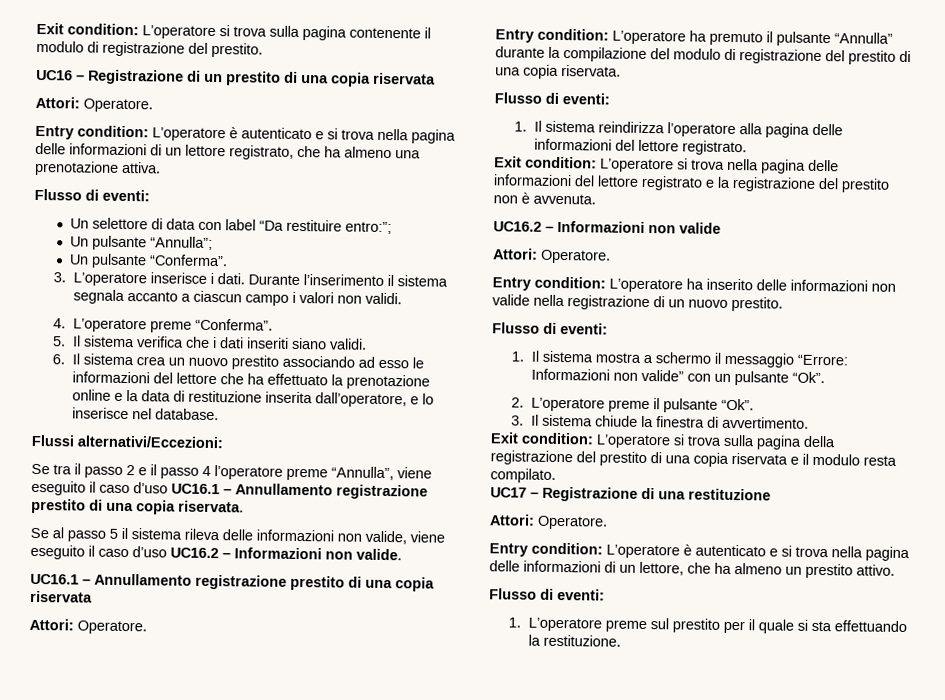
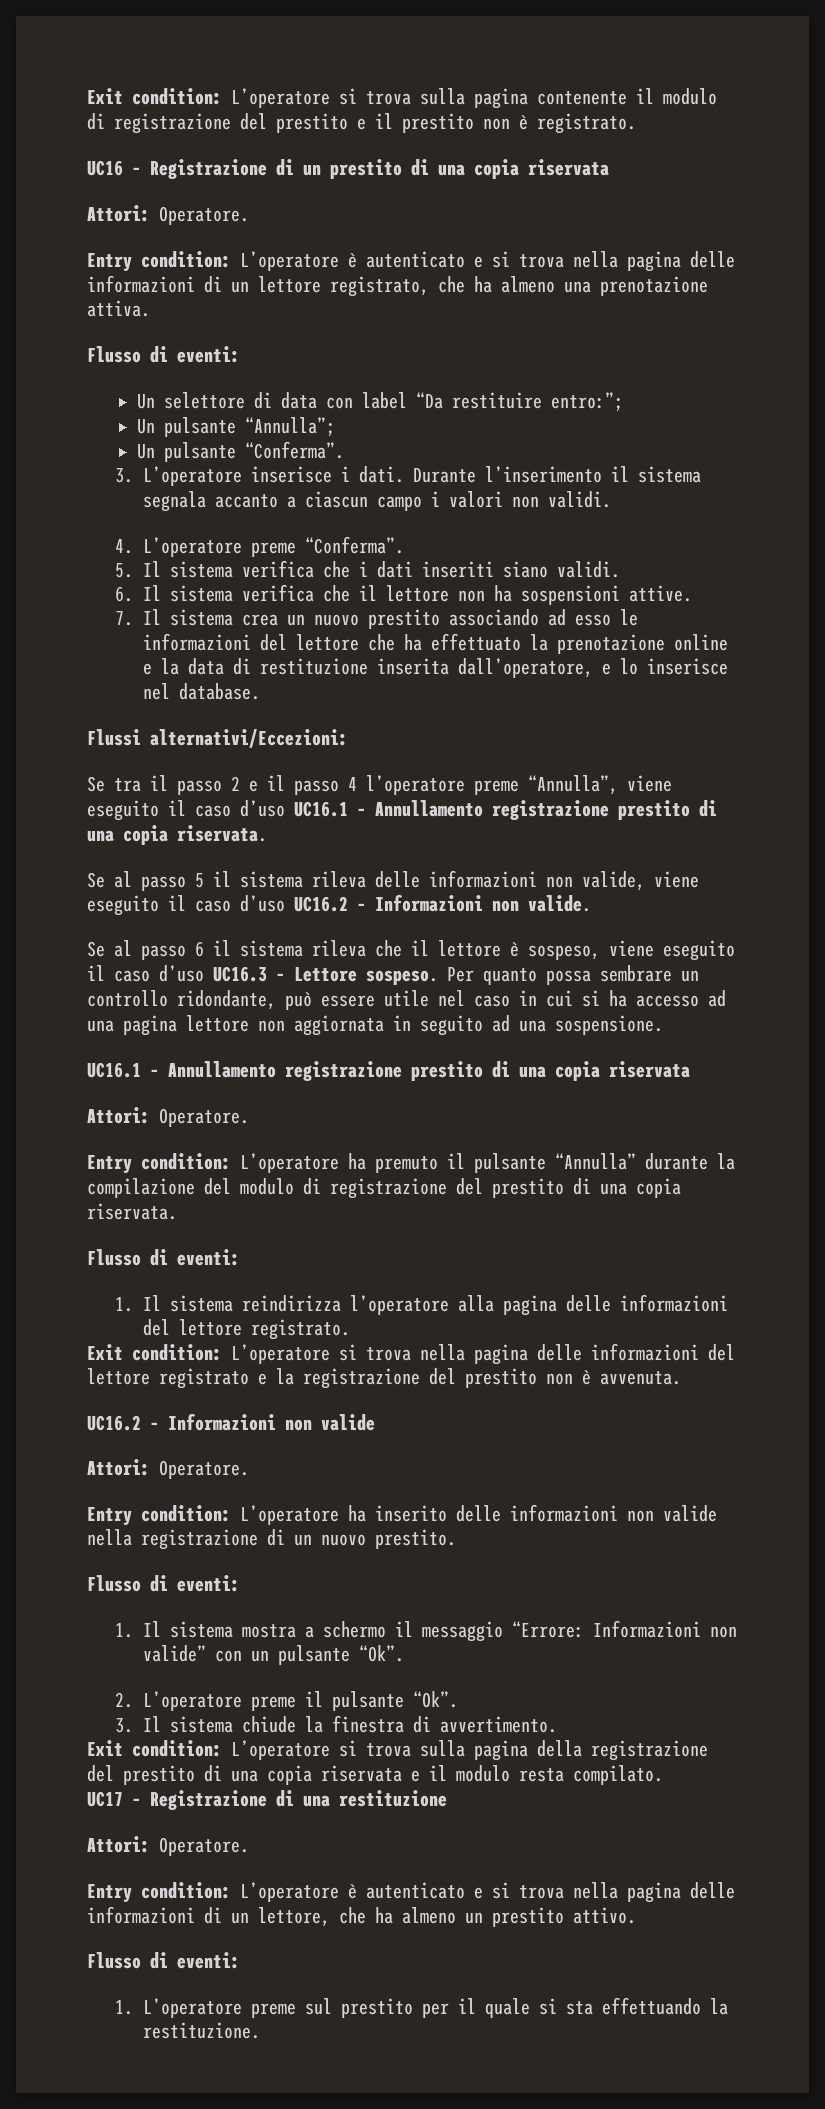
- Exit condition: L’operatore si trova sulla pagina contenente il modulo di registrazione del prestito.
+ Exit condition: L’operatore si trova sulla pagina contenente il modulo di registrazione del prestito e il prestito non è registrato.
- 6. Il sistema crea un nuovo prestito associando ad esso le informazioni del lettore che ha effettuato la prenotazione online e la data di restituzione inserita dall’operatore, e lo inserisce nel database.
+ 6. Il sistema verifica che il lettore non ha sospensioni attive.
+ 7. Il sistema crea un nuovo prestito associando ad esso le informazioni del lettore che ha effettuato la prenotazione online e la data di restituzione inserita dall’operatore, e lo inserisce nel database.
+ Se al passo 6 il sistema rileva che il lettore è sospeso, viene eseguito il caso d’uso UC16.3 – Lettore sospeso. Per quanto possa sembrare un controllo ridondante, può essere utile nel caso in cui si ha accesso ad una pagina lettore non aggiornata in seguito ad una sospensione.

